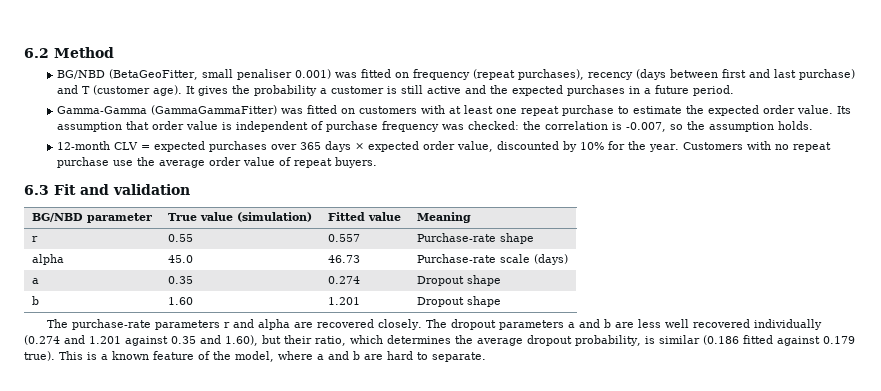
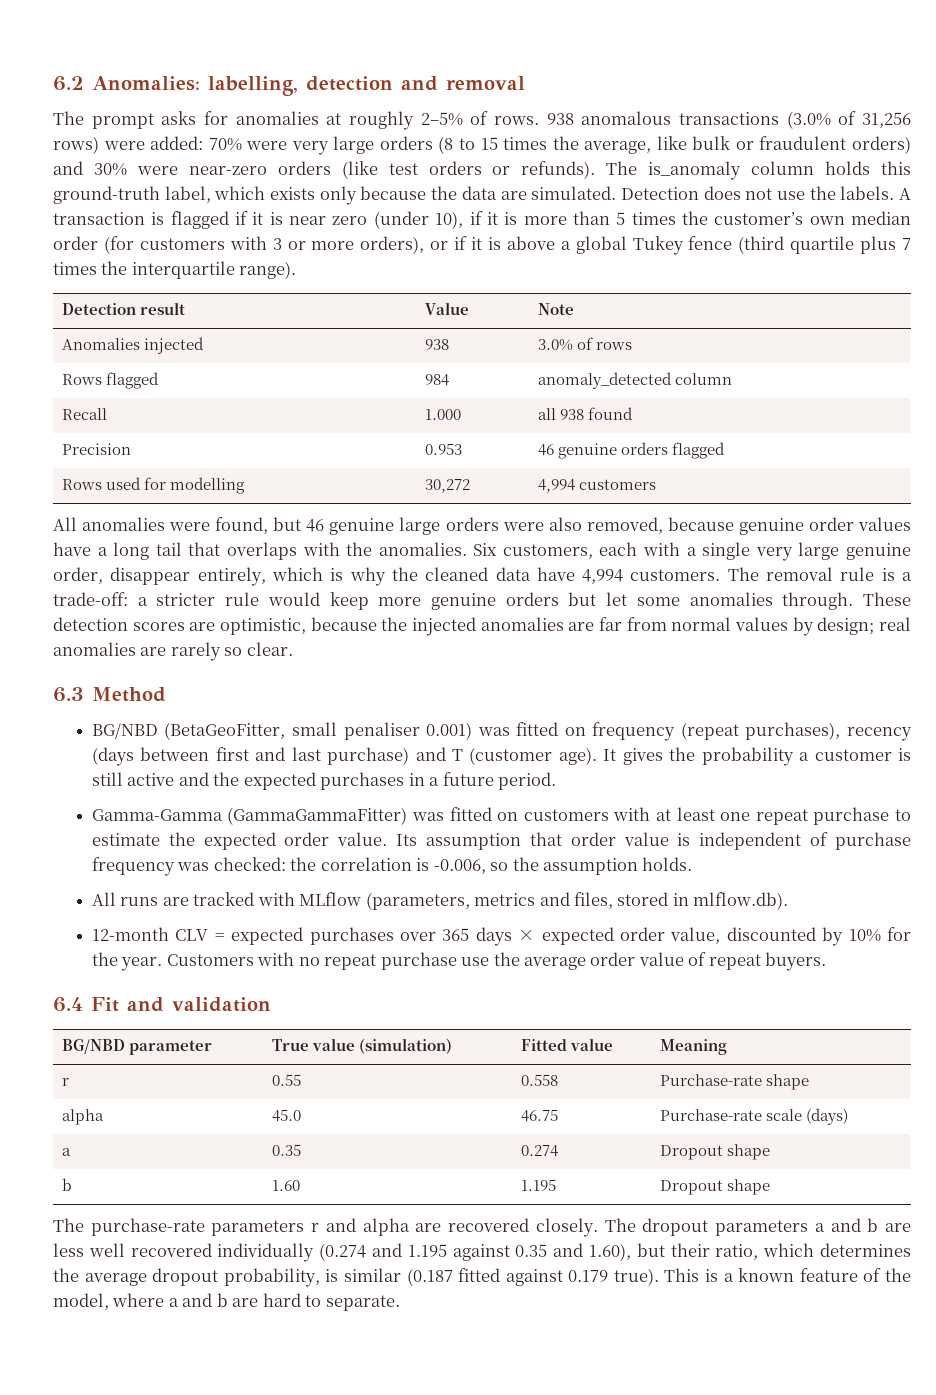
- 6.2 Method
+ 6.2 Anomalies: labelling, detection and removal
+ The prompt asks for anomalies at roughly 2–5% of rows. 938 anomalous transactions (3.0% of 31,256 rows) were added: 70% were very large orders (8 to 15 times the average, like bulk or fraudulent orders) and 30% were near-zero orders (like test orders or refunds). The is_anomaly column holds this ground-truth label, which exists only because the data are simulated. Detection does not use the labels. A transaction is flagged if it is near zero (under 10), if it is more than 5 times the customer’s own median order (for customers with 3 or more orders), or if it is above a global Tukey fence (third quartile plus 7 times the interquartile range).
+ Detection result | Value | Note
+ Anomalies injected | 938 | 3.0% of rows
+ Rows flagged | 984 | anomaly_detected column
+ Recall | 1.000 | all 938 found
+ Precision | 0.953 | 46 genuine orders flagged
+ Rows used for modelling | 30,272 | 4,994 customers
+ All anomalies were found, but 46 genuine large orders were also removed, because genuine order values have a long tail that overlaps with the anomalies. Six customers, each with a single very large genuine order, disappear entirely, which is why the cleaned data have 4,994 customers. The removal rule is a trade-off: a stricter rule would keep more genuine orders but let some anomalies through. These detection scores are optimistic, because the injected anomalies are far from normal values by design; real anomalies are rarely so clear.
+ 6.3 Method
- Its assumption that order value is independent of purchase frequency was checked: the correlation is -0.007, so the assumption holds.
+ Its assumption that order value is independent of purchase frequency was checked: the correlation is -0.006, so the assumption holds.
+ All runs are tracked with MLflow (parameters, metrics and files, stored in mlflow.db).
- 6.3 Fit and validation
+ 6.4 Fit and validation
- r | 0.55 | 0.557 | Purchase-rate shape
+ r | 0.55 | 0.558 | Purchase-rate shape
- alpha | 45.0 | 46.73 | Purchase-rate scale (days)
+ alpha | 45.0 | 46.75 | Purchase-rate scale (days)
- b | 1.60 | 1.201 | Dropout shape
+ b | 1.60 | 1.195 | Dropout shape
- The dropout parameters a and b are less well recovered individually (0.274 and 1.201 against 0.35 and 1.60), but their ratio, which determines the average dropout probability, is similar (0.186 fitted against 0.179 true).
+ The dropout parameters a and b are less well recovered individually (0.274 and 1.195 against 0.35 and 1.60), but their ratio, which determines the average dropout probability, is similar (0.187 fitted against 0.179 true).

